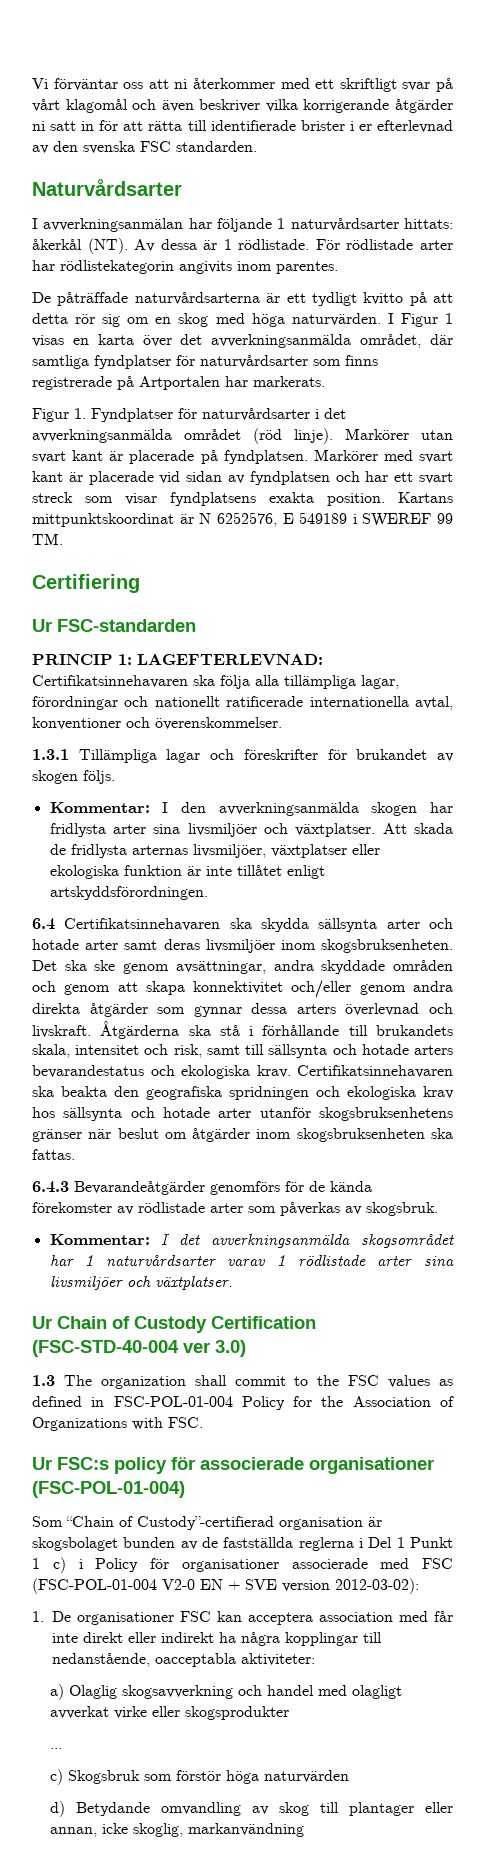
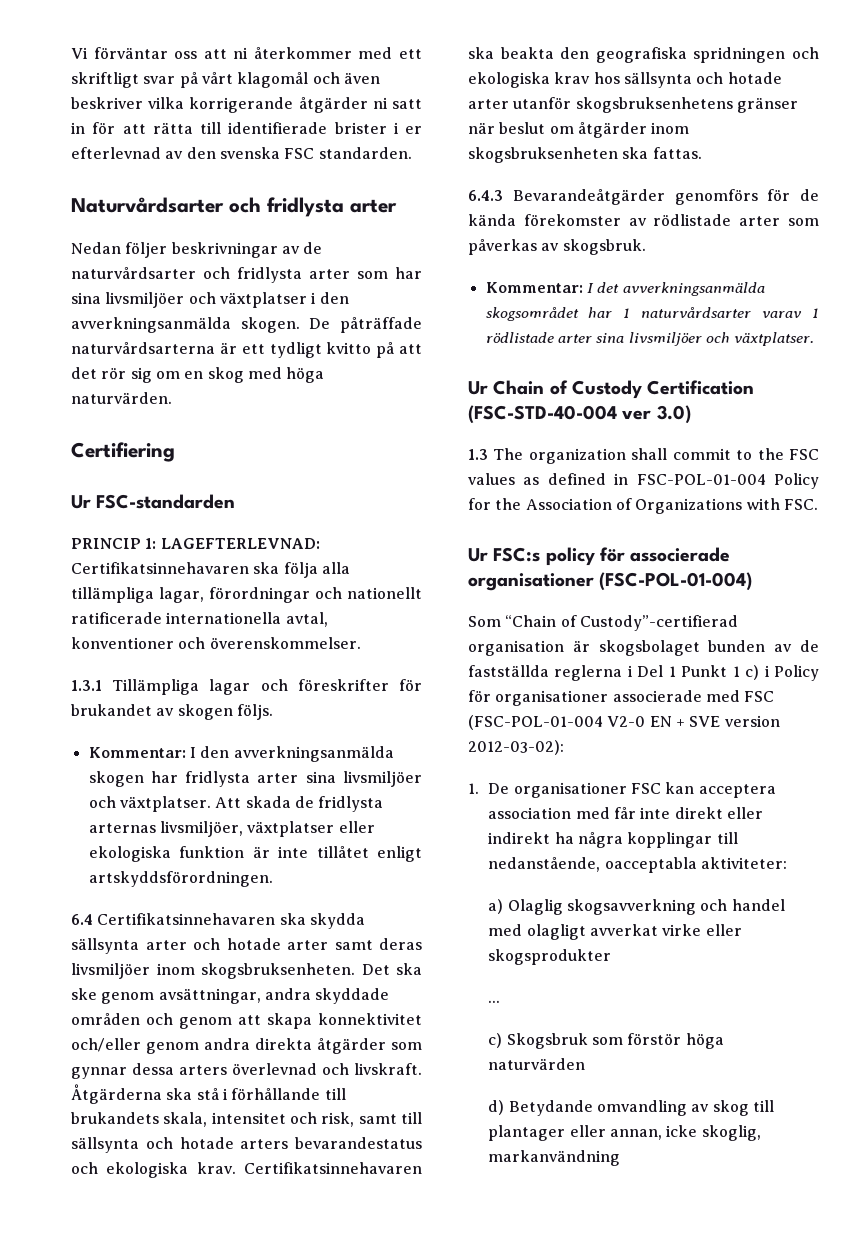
- Naturvårdsarter
- I avverkningsanmälan har följande 1 naturvårdsarter hittats: åkerkål (NT). Av dessa är 1 rödlistade. För rödlistade arter har rödlistekategorin angivits inom parentes.
- De påträffade naturvårdsarterna är ett tydligt kvitto på att detta rör sig om en skog med höga naturvärden. I Figur 1 visas en karta över det avverkningsanmälda området, där samtliga fyndplatser för naturvårdsarter som finns registrerade på Artportalen har markerats.
- Figur 1. Fyndplatser för naturvårdsarter i det avverkningsanmälda området (röd linje). Markörer utan svart kant är placerade på fyndplatsen. Markörer med svart kant är placerade vid sidan av fyndplatsen och har ett svart streck som visar fyndplatsens exakta position. Kartans mittpunktskoordinat är N 6252576, E 549189 i SWEREF 99 TM.
+ Naturvårdsarter och fridlysta arter
+ Nedan följer beskrivningar av de naturvårdsarter och fridlysta arter som har sina livsmiljöer och växtplatser i den avverkningsanmälda skogen. De påträffade naturvårdsarterna är ett tydligt kvitto på att det rör sig om en skog med höga naturvärden.

